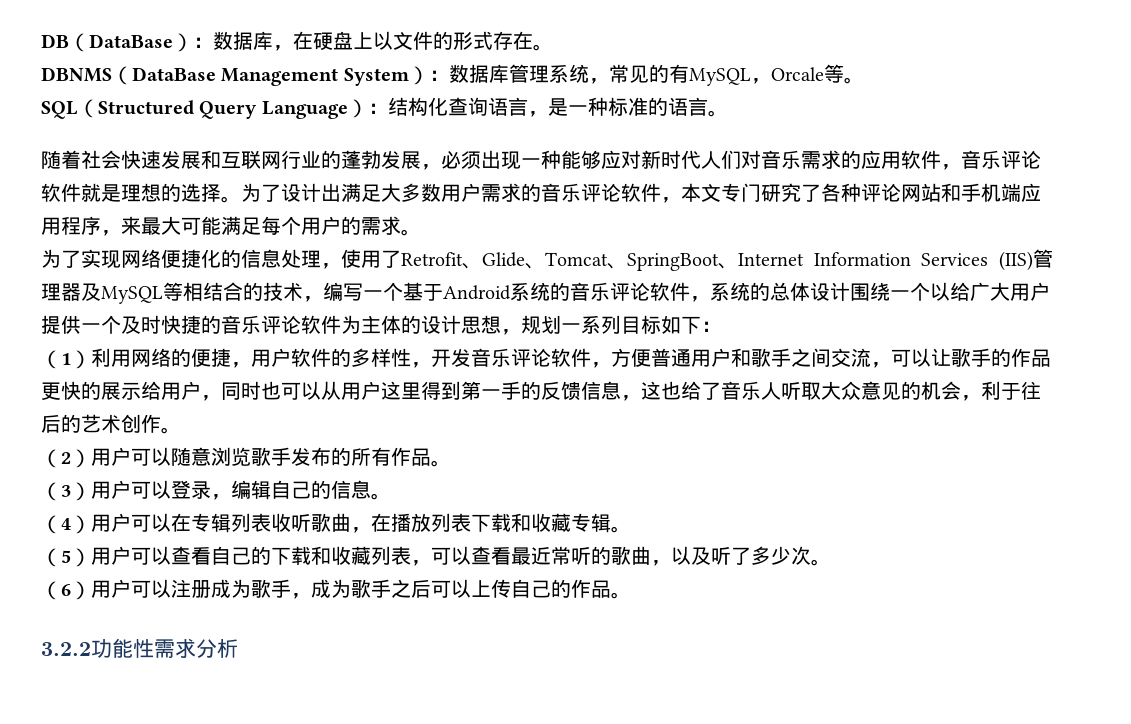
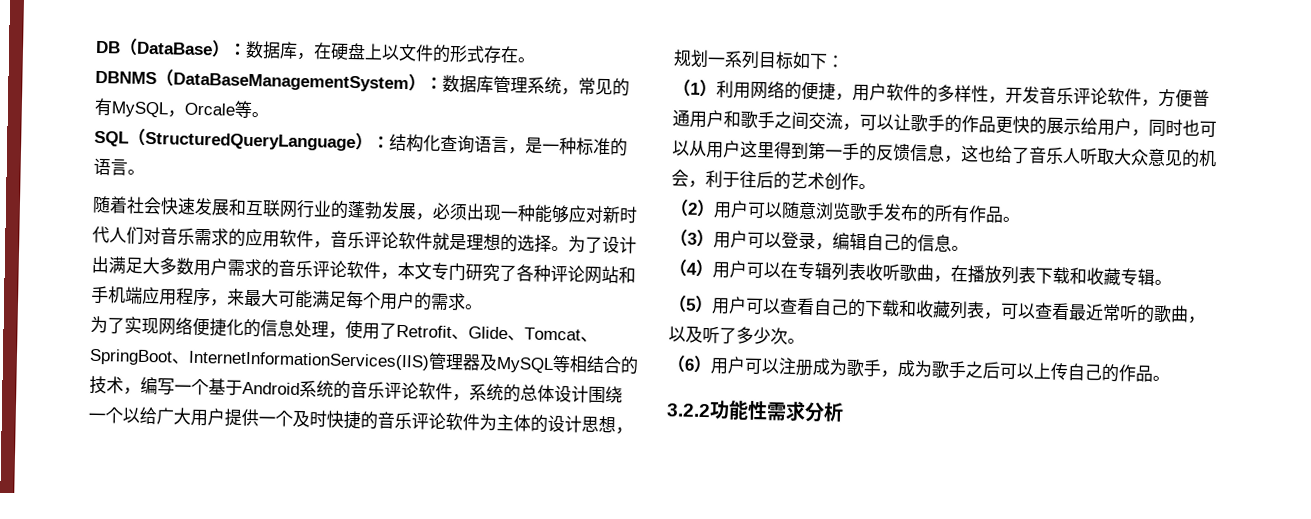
- DBNMS（DataBase Management System）：数据库管理系统，常见的有MySQL，Orcale等。
+ DBNMS（DataBaseManagementSystem）：数据库管理系统，常见的有MySQL，Orcale等。
- SQL（Structured Query Language）：结构化查询语言，是一种标准的语言。
+ SQL（StructuredQueryLanguage）：结构化查询语言，是一种标准的语言。
- 为了实现网络便捷化的信息处理，使用了Retrofit、Glide、Tomcat、SpringBoot、Internet Information Services (IIS)管理器及MySQL等相结合的技术，编写一个基于Android系统的音乐评论软件，系统的总体设计围绕一个以给广大用户提供一个及时快捷的音乐评论软件为主体的设计思想，规划一系列目标如下：
+ 为了实现网络便捷化的信息处理，使用了Retrofit、Glide、Tomcat、SpringBoot、InternetInformationServices(IIS)管理器及MySQL等相结合的技术，编写一个基于Android系统的音乐评论软件，系统的总体设计围绕一个以给广大用户提供一个及时快捷的音乐评论软件为主体的设计思想，规划一系列目标如下：

